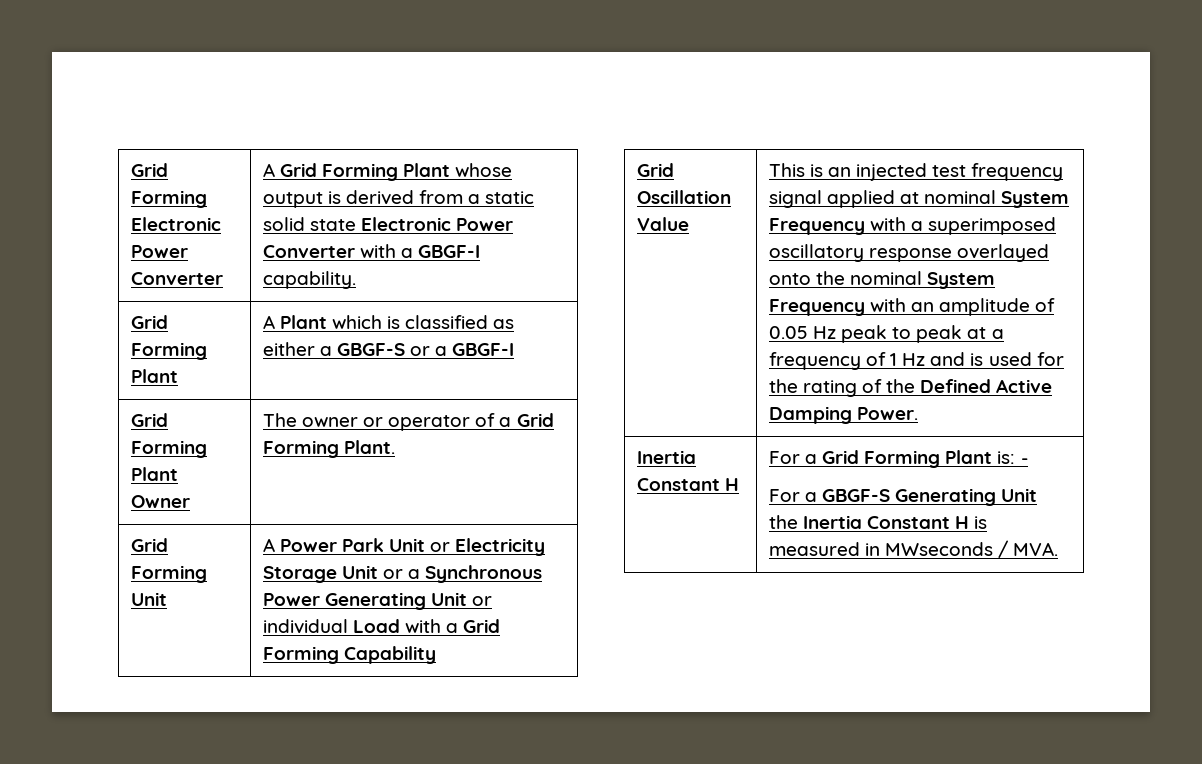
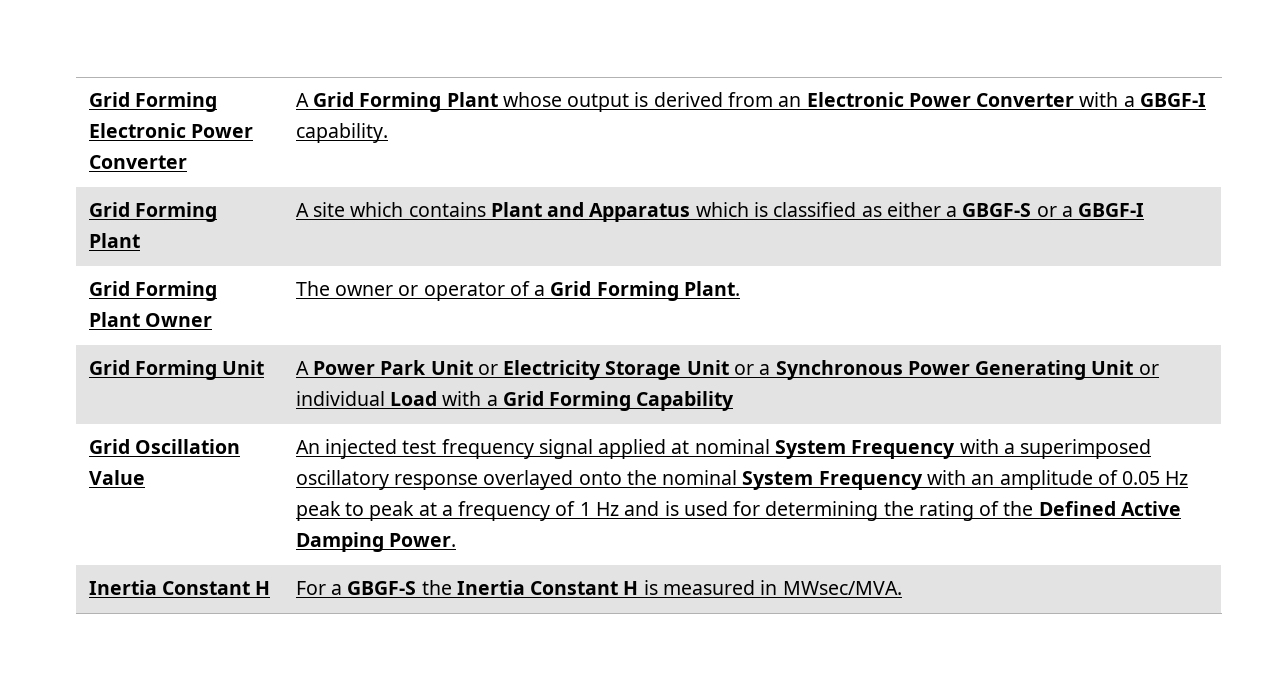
- Grid Forming Electronic Power Converter | A Grid Forming Plant whose output is derived from a static solid state Electronic Power Converter with a GBGF-I capability.
+ Grid Forming Electronic Power Converter | A Grid Forming Plant whose output is derived from an Electronic Power Converter with a GBGF-I capability.
- Grid Forming Plant | A Plant which is classified as either a GBGF-S or a GBGF-I
+ Grid Forming Plant | A site which contains Plant and Apparatus which is classified as either a GBGF-S or a GBGF-I
- This is an injected test frequency signal applied at nominal System Frequency with a superimposed oscillatory response overlayed onto the nominal System Frequency with an amplitude of 0.05 Hz peak to peak at a frequency of 1 Hz and is used for the rating of the Defined Active Damping Power.
+ An injected test frequency signal applied at nominal System Frequency with a superimposed oscillatory response overlayed onto the nominal System Frequency with an amplitude of 0.05 Hz peak to peak at a frequency of 1 Hz and is used for determining the rating of the Defined Active Damping Power.
- Inertia Constant H | For a Grid Forming Plant is: -
- For a GBGF-S Generating Unit the Inertia Constant H is measured in MWseconds / MVA.
+ Inertia Constant H | For a GBGF-S the Inertia Constant H is measured in MWsec/MVA.

